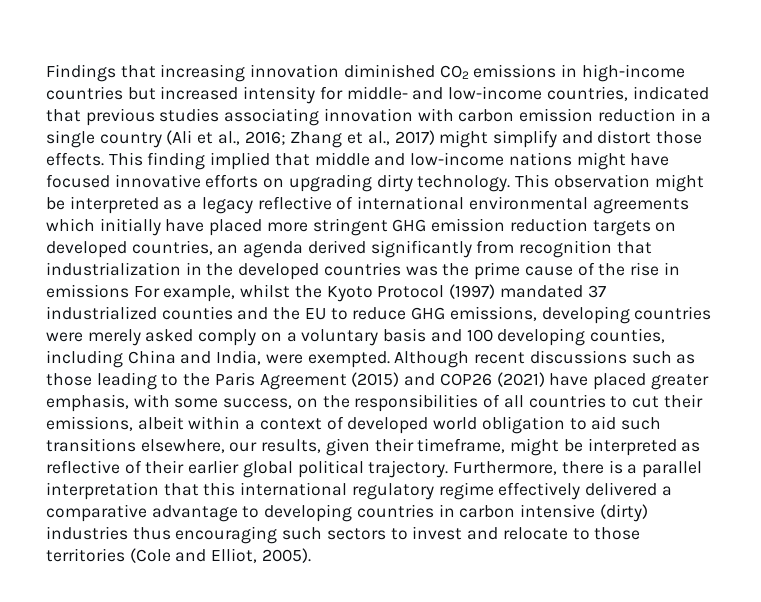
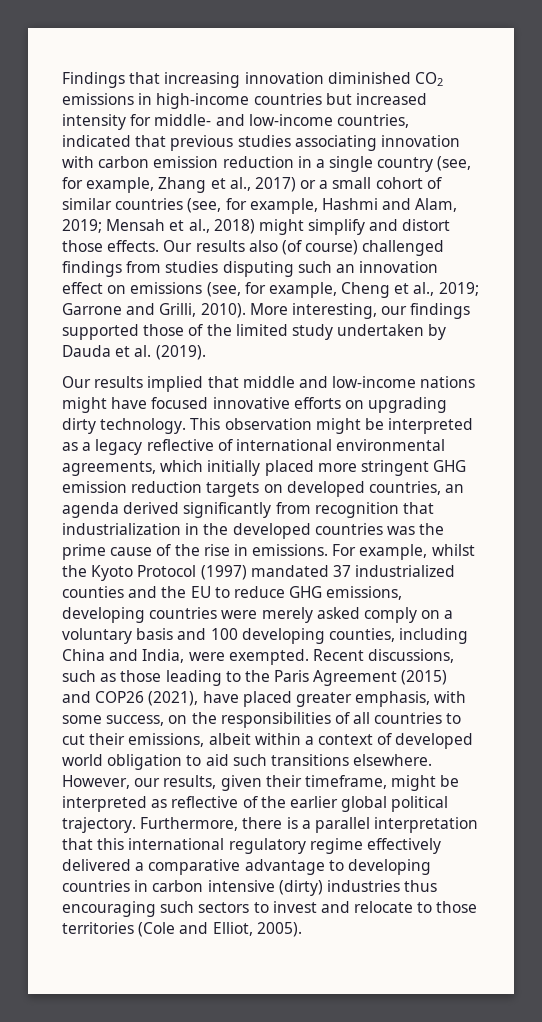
- Findings that increasing innovation diminished CO2 emissions in high-income countries but increased intensity for middle- and low-income countries, indicated that previous studies associating innovation with carbon emission reduction in a single country (Ali et al., 2016; Zhang et al., 2017) might simplify and distort those effects.
+ Findings that increasing innovation diminished CO2 emissions in high-income countries but increased intensity for middle- and low-income countries, indicated that previous studies associating innovation with carbon emission reduction in a single country (see, for example, Zhang et al., 2017) or a small cohort of similar countries (see, for example, Hashmi and Alam, 2019; Mensah et al., 2018) might simplify and distort those effects.
- This finding implied that middle and low-income nations might have focused innovative efforts on upgrading dirty technology.
+ Our results also (of course) challenged findings from studies disputing such an innovation effect on emissions (see, for example, Cheng et al., 2019; Garrone and Grilli, 2010). More interesting, our findings supported those of the limited study undertaken by Dauda et al. (2019).
+ Our results implied that middle and low-income nations might have focused innovative efforts on upgrading dirty technology.
- This observation might be interpreted as a legacy reflective of international environmental agreements which initially have placed more stringent GHG emission reduction targets on developed countries, an agenda derived significantly from recognition that industrialization in the developed countries was the prime cause of the rise in emissions For example, whilst the Kyoto Protocol (1997) mandated 37 industrialized counties and the EU to reduce GHG emissions, developing countries were merely asked comply on a voluntary basis and 100 developing counties, including China and India, were exempted.
+ This observation might be interpreted as a legacy reflective of international environmental agreements, which initially placed more stringent GHG emission reduction targets on developed countries, an agenda derived significantly from recognition that industrialization in the developed countries was the prime cause of the rise in emissions. For example, whilst the Kyoto Protocol (1997) mandated 37 industrialized counties and the EU to reduce GHG emissions, developing countries were merely asked comply on a voluntary basis and 100 developing counties, including China and India, were exempted.
- Although recent discussions such as those leading to the Paris Agreement (2015) and COP26 (2021) have placed greater emphasis, with some success, on the responsibilities of all countries to cut their emissions, albeit within a context of developed world obligation to aid such transitions elsewhere, our results, given their timeframe, might be interpreted as reflective of their earlier global political trajectory.
+ Recent discussions, such as those leading to the Paris Agreement (2015) and COP26 (2021), have placed greater emphasis, with some success, on the responsibilities of all countries to cut their emissions, albeit within a context of developed world obligation to aid such transitions elsewhere. However, our results, given their timeframe, might be interpreted as reflective of the earlier global political trajectory.

